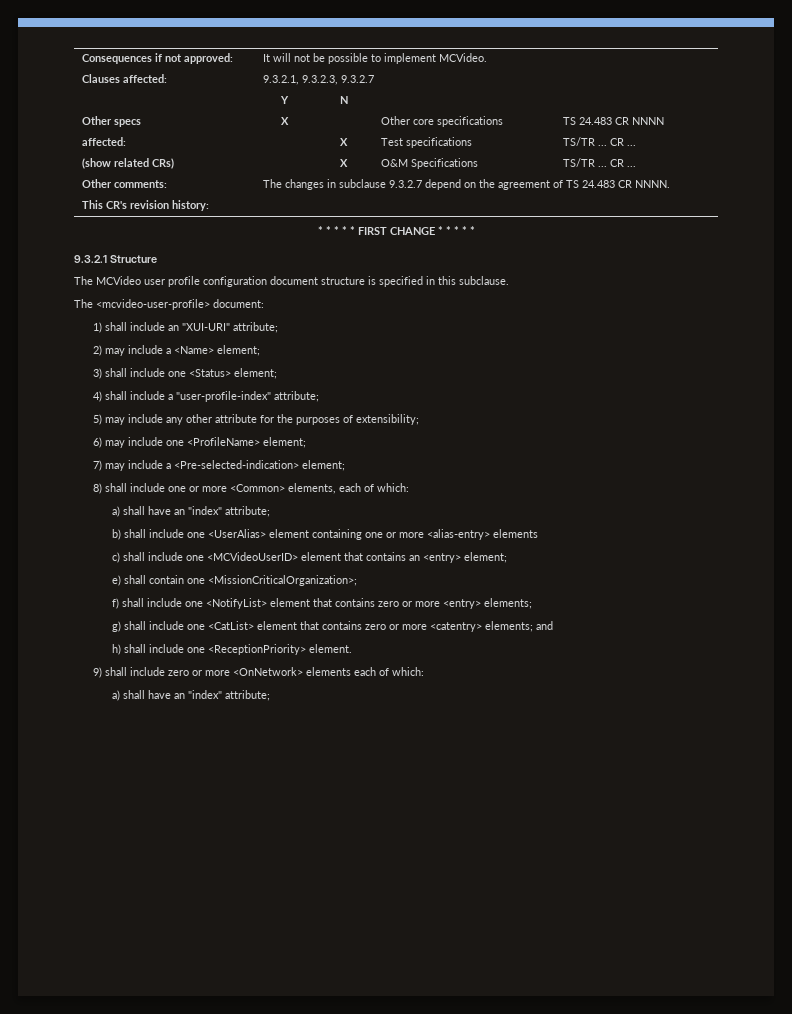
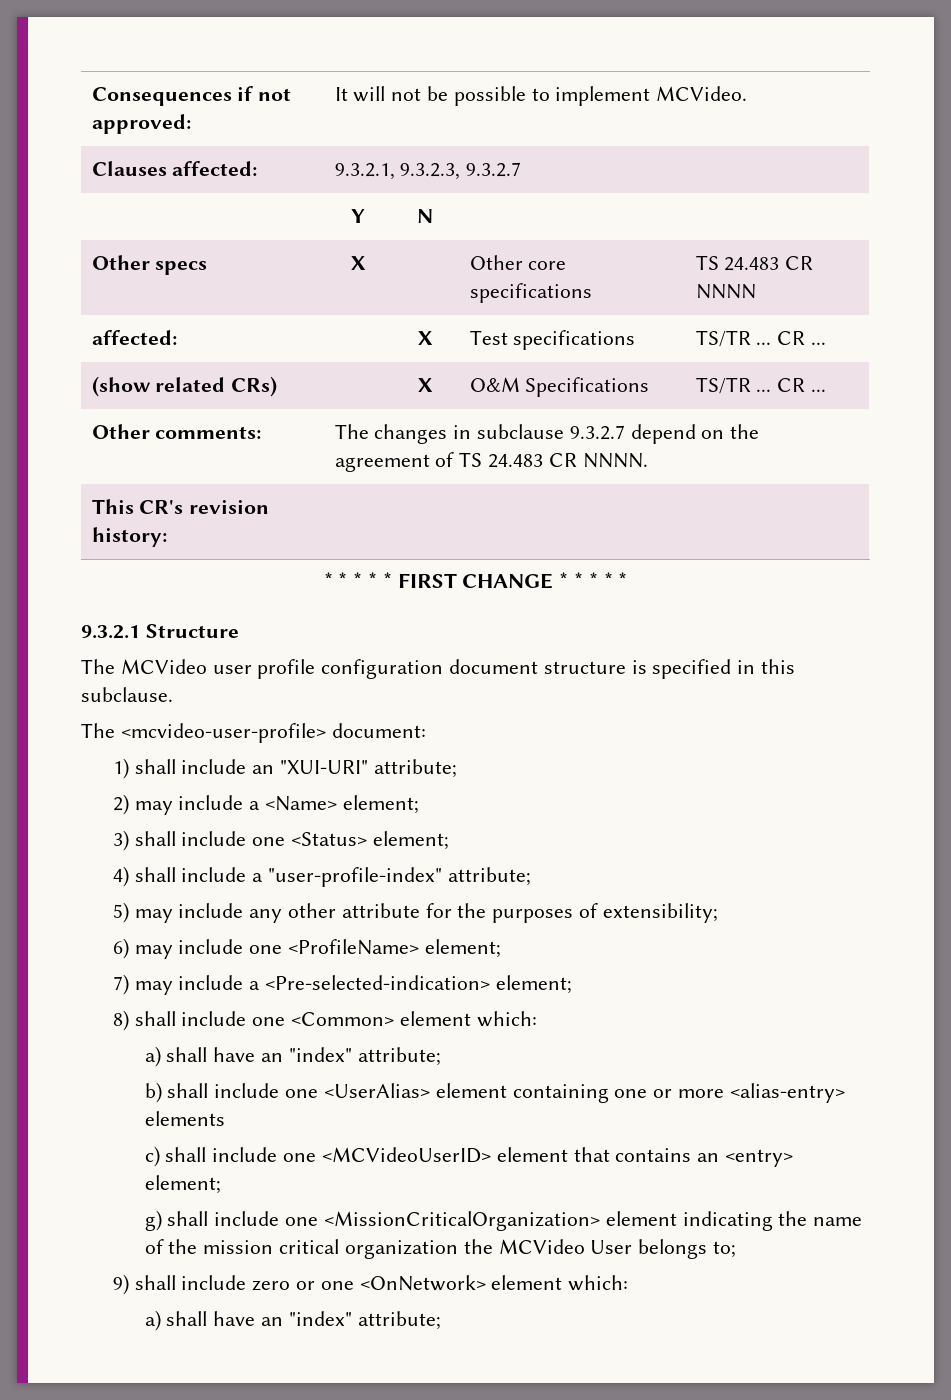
- 8) shall include one or more <Common> elements, each of which:
+ 8) shall include one <Common> element which:
- e) shall contain one <MissionCriticalOrganization>;
- f) shall include one <NotifyList> element that contains zero or more <entry> elements;
- g) shall include one <CatList> element that contains zero or more <catentry> elements; and
- h) shall include one <ReceptionPriority> element.
+ g) shall include one <MissionCriticalOrganization> element indicating the name of the mission critical organization the MCVideo User belongs to;
- 9) shall include zero or more <OnNetwork> elements each of which:
+ 9) shall include zero or one <OnNetwork> element which:

